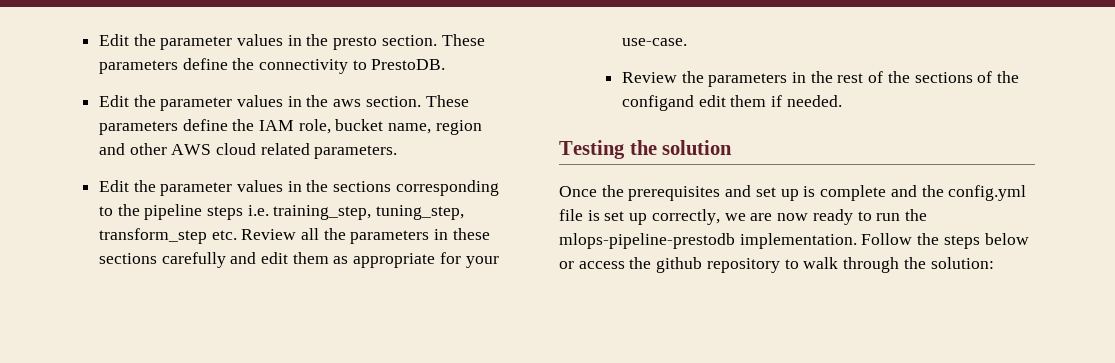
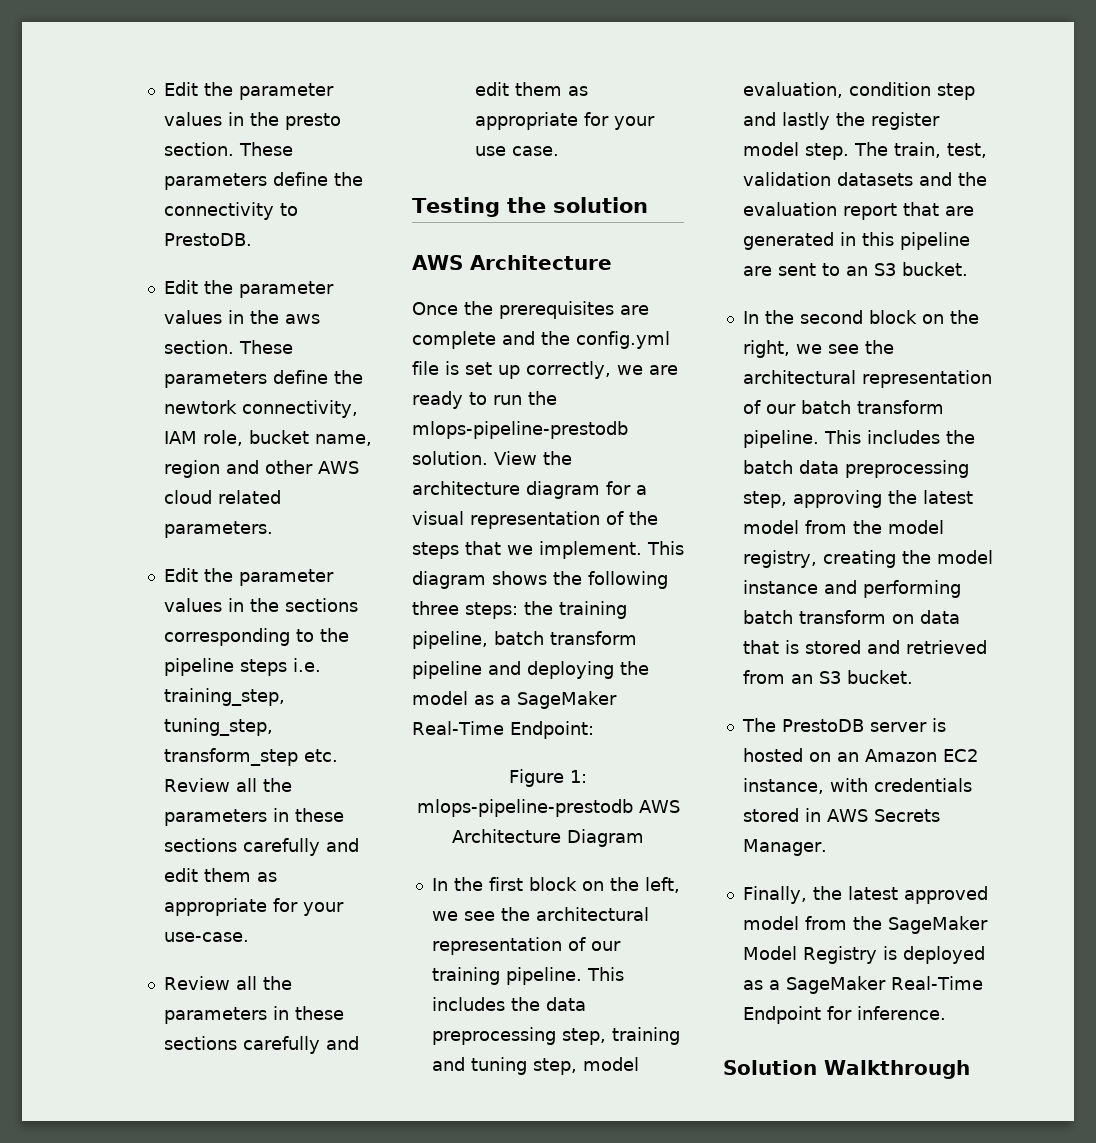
- These parameters define the IAM role, bucket name, region and other AWS cloud related parameters.
+ These parameters define the newtork connectivity, IAM role, bucket name, region and other AWS cloud related parameters.
- Review the parameters in the rest of the sections of the configand edit them if needed.
+ Review all the parameters in these sections carefully and edit them as appropriate for your use case.
  Testing the solution
+ AWS Architecture
- Once the prerequisites and set up is complete and the config.yml file is set up correctly, we are now ready to run the mlops-pipeline-prestodb implementation. Follow the steps below or access the github repository to walk through the solution:
+ Once the prerequisites are complete and the config.yml file is set up correctly, we are ready to run the mlops-pipeline-prestodb solution. View the architecture diagram for a visual representation of the steps that we implement. This diagram shows the following three steps: the training pipeline, batch transform pipeline and deploying the model as a SageMaker Real-Time Endpoint:
+ Figure 1: mlops-pipeline-prestodb AWS Architecture Diagram
+ In the first block on the left, we see the architectural representation of our training pipeline. This includes the data preprocessing step, training and tuning step, model evaluation, condition step and lastly the register model step. The train, test, validation datasets and the evaluation report that are generated in this pipeline are sent to an S3 bucket.
+ In the second block on the right, we see the architectural representation of our batch transform pipeline. This includes the batch data preprocessing step, approving the latest model from the model registry, creating the model instance and performing batch transform on data that is stored and retrieved from an S3 bucket.
+ The PrestoDB server is hosted on an Amazon EC2 instance, with credentials stored in AWS Secrets Manager.
+ Finally, the latest approved model from the SageMaker Model Registry is deployed as a SageMaker Real-Time Endpoint for inference.
+ Solution Walkthrough

